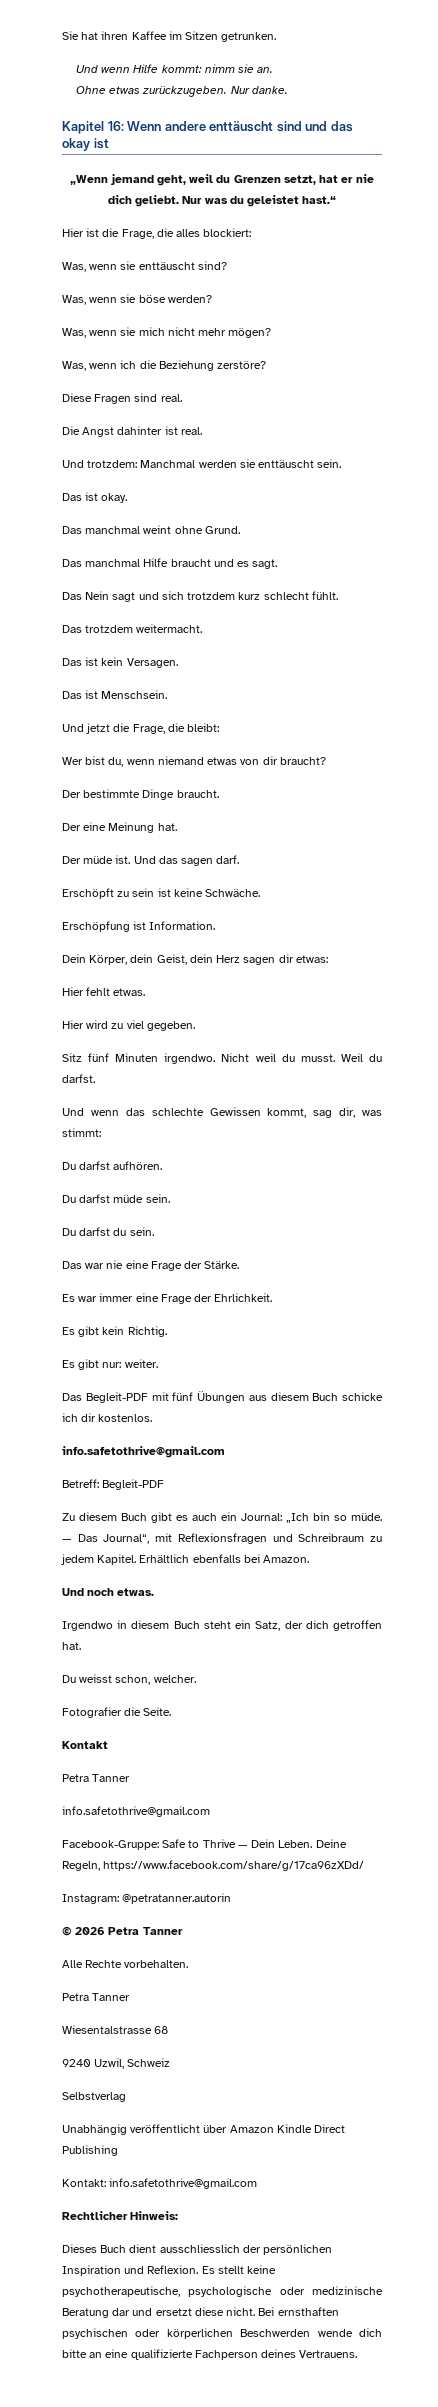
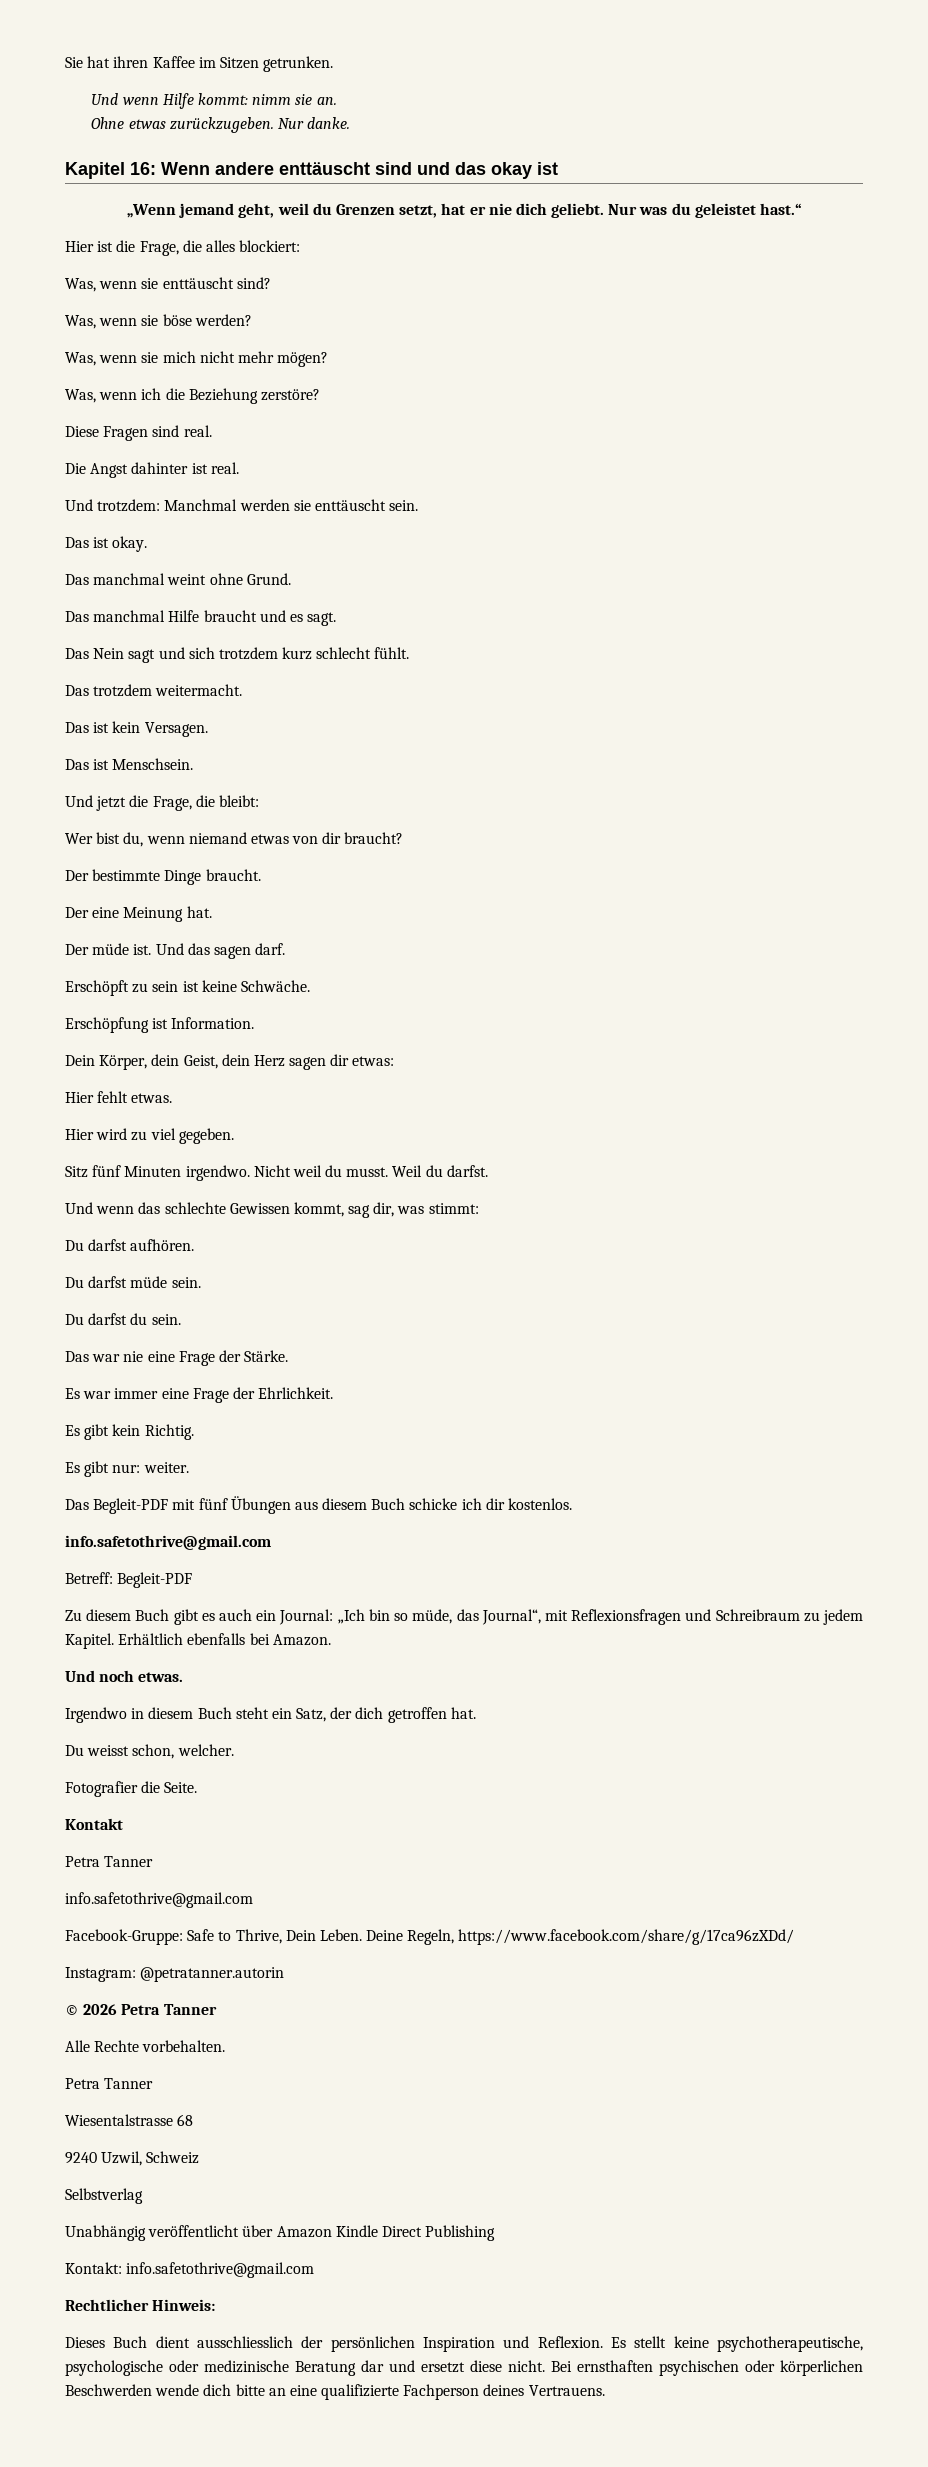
- Zu diesem Buch gibt es auch ein Journal: „Ich bin so müde. — Das Journal“, mit Reflexionsfragen und Schreibraum zu jedem Kapitel.
+ Zu diesem Buch gibt es auch ein Journal: „Ich bin so müde, das Journal“, mit Reflexionsfragen und Schreibraum zu jedem Kapitel.
- Facebook-Gruppe: Safe to Thrive — Dein Leben.
+ Facebook-Gruppe: Safe to Thrive, Dein Leben.

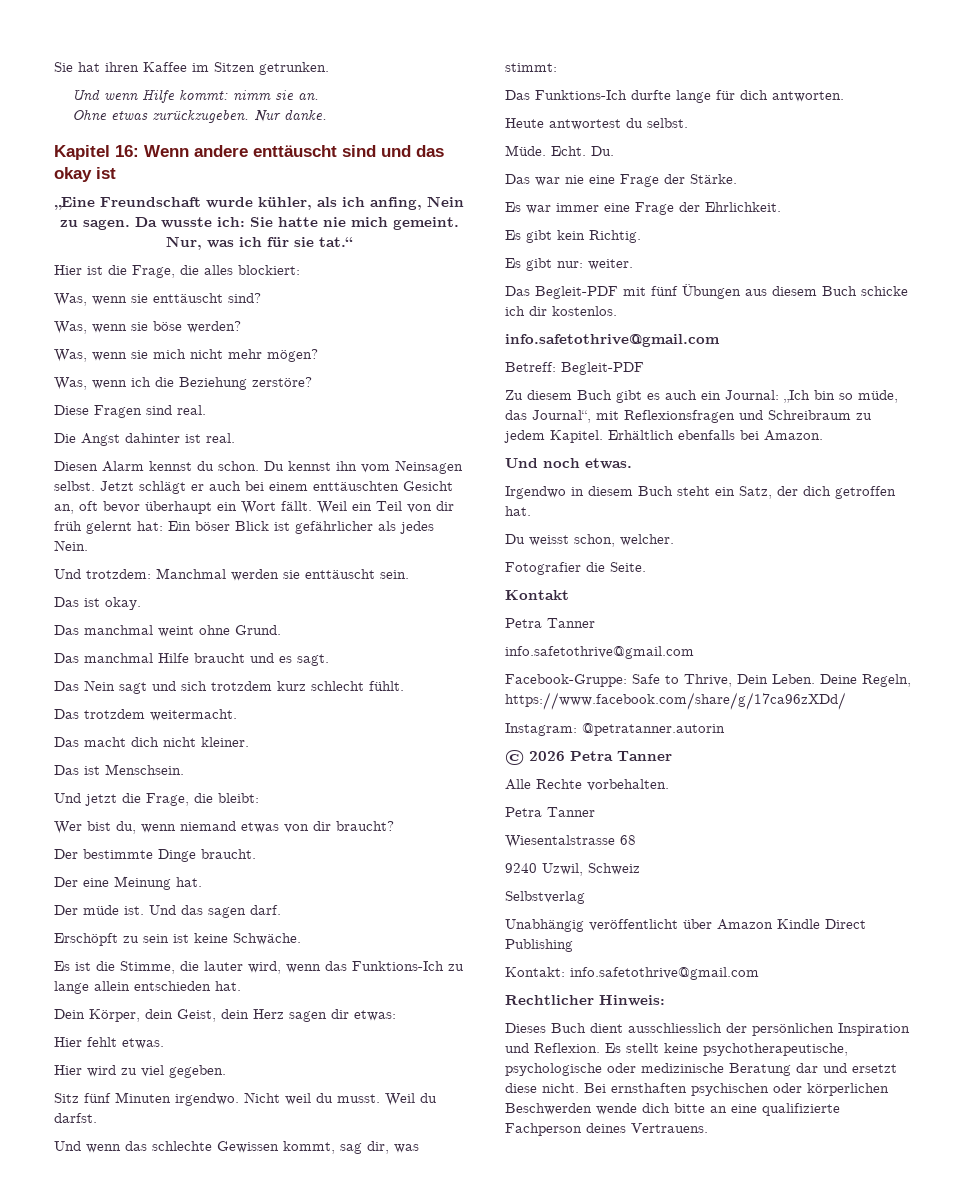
- „Wenn jemand geht, weil du Grenzen setzt, hat er nie dich geliebt. Nur was du geleistet hast.“
+ „Eine Freundschaft wurde kühler, als ich anfing, Nein zu sagen. Da wusste ich: Sie hatte nie mich gemeint. Nur, was ich für sie tat.“
+ Diesen Alarm kennst du schon. Du kennst ihn vom Neinsagen selbst. Jetzt schlägt er auch bei einem enttäuschten Gesicht an, oft bevor überhaupt ein Wort fällt. Weil ein Teil von dir früh gelernt hat: Ein böser Blick ist gefährlicher als jedes Nein.
- Das ist kein Versagen.
+ Das macht dich nicht kleiner.
- Erschöpfung ist Information.
+ Es ist die Stimme, die lauter wird, wenn das Funktions-Ich zu lange allein entschieden hat.
- Du darfst aufhören.
- Du darfst müde sein.
- Du darfst du sein.
+ Das Funktions-Ich durfte lange für dich antworten.
+ Heute antwortest du selbst.
+ Müde. Echt. Du.

